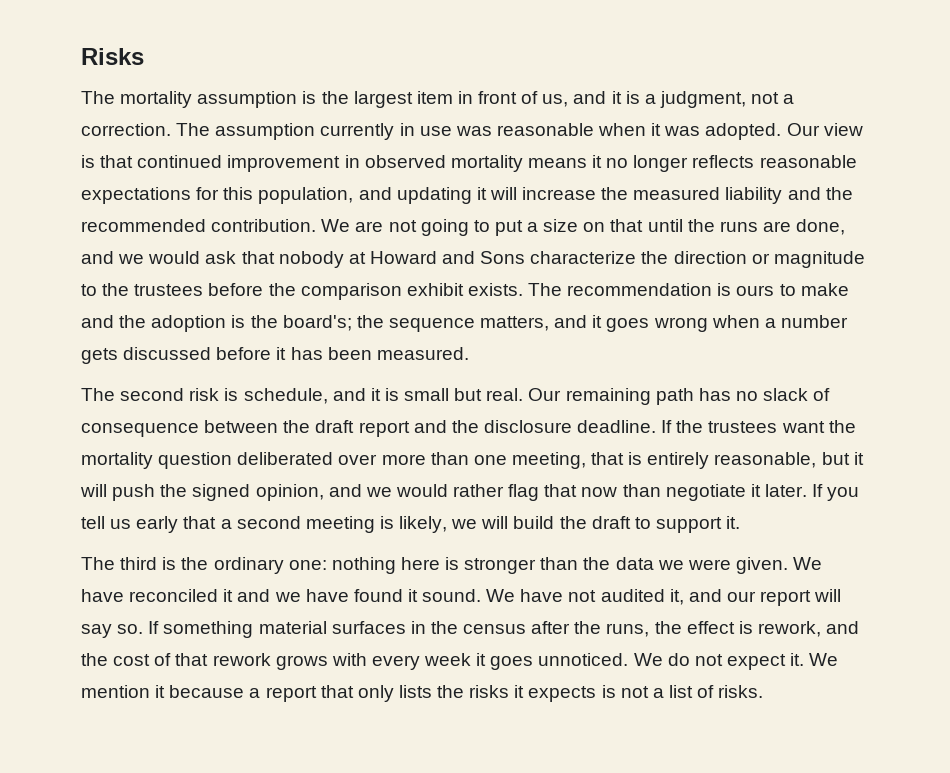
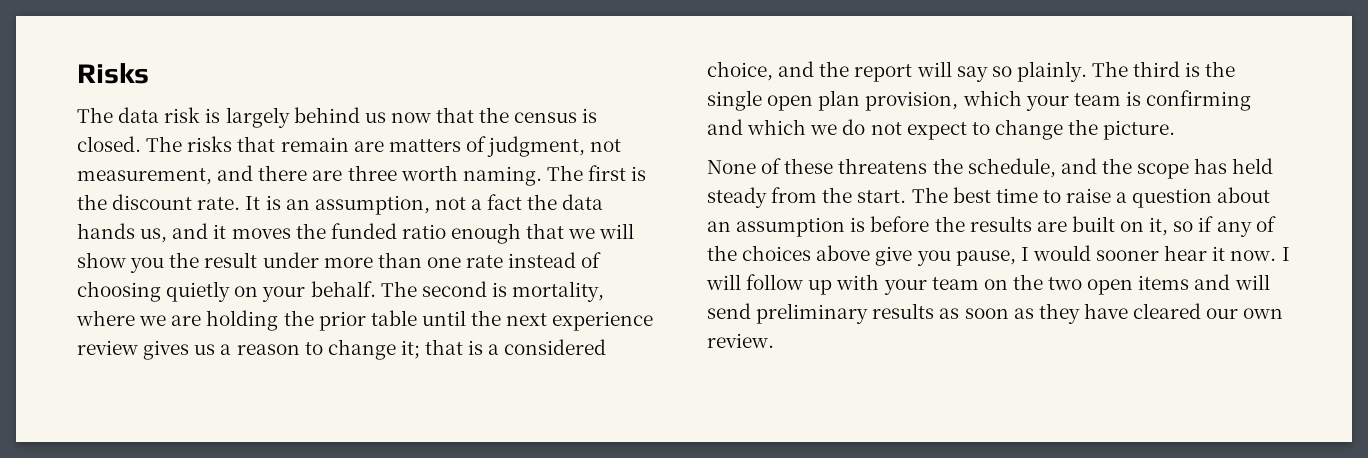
- The mortality assumption is the largest item in front of us, and it is a judgment, not a correction. The assumption currently in use was reasonable when it was adopted. Our view is that continued improvement in observed mortality means it no longer reflects reasonable expectations for this population, and updating it will increase the measured liability and the recommended contribution. We are not going to put a size on that until the runs are done, and we would ask that nobody at Howard and Sons characterize the direction or magnitude to the trustees before the comparison exhibit exists. The recommendation is ours to make and the adoption is the board's; the sequence matters, and it goes wrong when a number gets discussed before it has been measured.
- The second risk is schedule, and it is small but real. Our remaining path has no slack of consequence between the draft report and the disclosure deadline. If the trustees want the mortality question deliberated over more than one meeting, that is entirely reasonable, but it will push the signed opinion, and we would rather flag that now than negotiate it later. If you tell us early that a second meeting is likely, we will build the draft to support it.
- The third is the ordinary one: nothing here is stronger than the data we were given. We have reconciled it and we have found it sound. We have not audited it, and our report will say so. If something material surfaces in the census after the runs, the effect is rework, and the cost of that rework grows with every week it goes unnoticed. We do not expect it. We mention it because a report that only lists the risks it expects is not a list of risks.
+ The data risk is largely behind us now that the census is closed. The risks that remain are matters of judgment, not measurement, and there are three worth naming. The first is the discount rate. It is an assumption, not a fact the data hands us, and it moves the funded ratio enough that we will show you the result under more than one rate instead of choosing quietly on your behalf. The second is mortality, where we are holding the prior table until the next experience review gives us a reason to change it; that is a considered choice, and the report will say so plainly. The third is the single open plan provision, which your team is confirming and which we do not expect to change the picture.
+ None of these threatens the schedule, and the scope has held steady from the start. The best time to raise a question about an assumption is before the results are built on it, so if any of the choices above give you pause, I would sooner hear it now. I will follow up with your team on the two open items and will send preliminary results as soon as they have cleared our own review.

